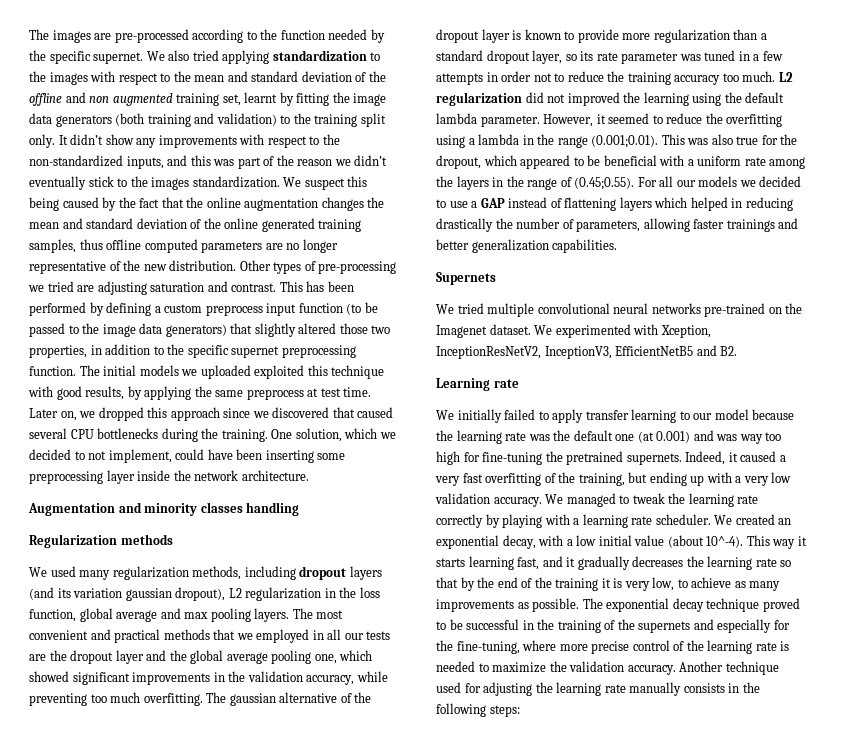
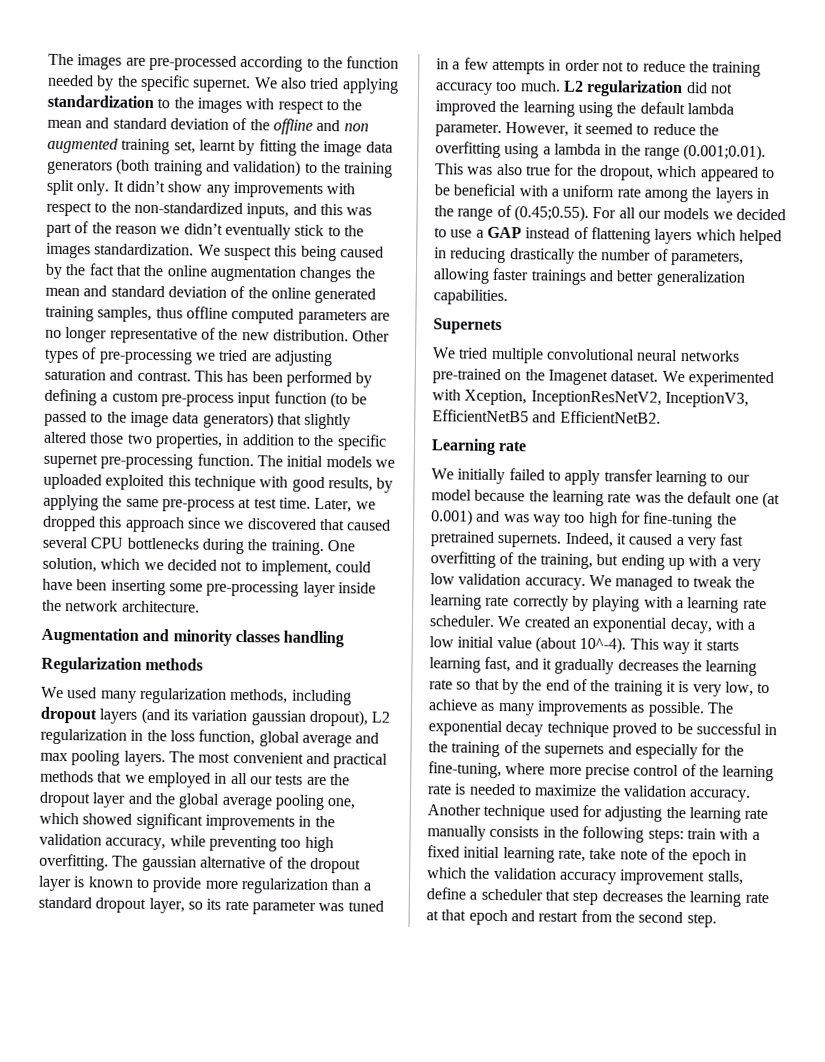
- This has been performed by defining a custom preprocess input function (to be passed to the image data generators) that slightly altered those two properties, in addition to the specific supernet preprocessing function.
+ This has been performed by defining a custom pre-process input function (to be passed to the image data generators) that slightly altered those two properties, in addition to the specific supernet pre-processing function.
- The initial models we uploaded exploited this technique with good results, by applying the same preprocess at test time.
+ The initial models we uploaded exploited this technique with good results, by applying the same pre-process at test time.
- Later on, we dropped this approach since we discovered that caused several CPU bottlenecks during the training.
+ Later, we dropped this approach since we discovered that caused several CPU bottlenecks during the training.
- One solution, which we decided to not implement, could have been inserting some preprocessing layer inside the network architecture.
+ One solution, which we decided not to implement, could have been inserting some pre-processing layer inside the network architecture.
- The most convenient and practical methods that we employed in all our tests are the dropout layer and the global average pooling one, which showed significant improvements in the validation accuracy, while preventing too much overfitting.
+ The most convenient and practical methods that we employed in all our tests are the dropout layer and the global average pooling one, which showed significant improvements in the validation accuracy, while preventing too high overfitting.
- We experimented with Xception, InceptionResNetV2, InceptionV3, EfficientNetB5 and B2.
+ We experimented with Xception, InceptionResNetV2, InceptionV3, EfficientNetB5 and EfficientNetB2.
- Another technique used for adjusting the learning rate manually consists in the following steps:
+ Another technique used for adjusting the learning rate manually consists in the following steps: train with a fixed initial learning rate, take note of the epoch in which the validation accuracy improvement stalls, define a scheduler that step decreases the learning rate at that epoch and restart from the second step.

